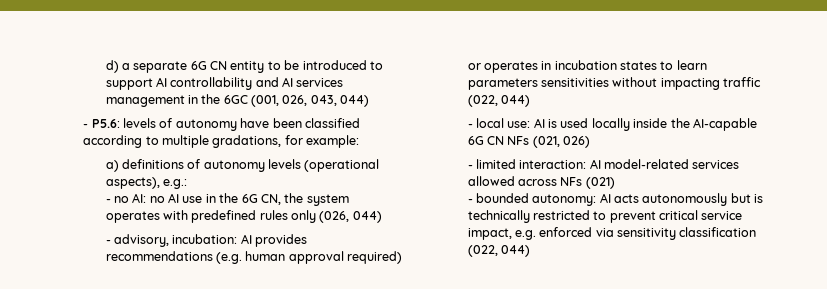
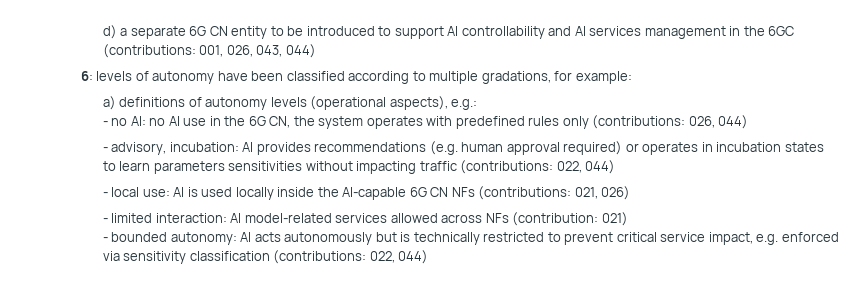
- d) a separate 6G CN entity to be introduced to support AI controllability and AI services management in the 6GC (001, 026, 043, 044)
+ d) a separate 6G CN entity to be introduced to support AI controllability and AI services management in the 6GC (contributions: 001, 026, 043, 044)
- - P5.6: levels of autonomy have been classified according to multiple gradations, for example:
+ 6: levels of autonomy have been classified according to multiple gradations, for example:
- - no AI: no AI use in the 6G CN, the system operates with predefined rules only (026, 044)
+ - no AI: no AI use in the 6G CN, the system operates with predefined rules only (contributions: 026, 044)
- - advisory, incubation: AI provides recommendations (e.g. human approval required) or operates in incubation states to learn parameters sensitivities without impacting traffic (022, 044)
+ - advisory, incubation: AI provides recommendations (e.g. human approval required) or operates in incubation states to learn parameters sensitivities without impacting traffic (contributions: 022, 044)
- - local use: AI is used locally inside the AI-capable 6G CN NFs (021, 026)
+ - local use: AI is used locally inside the AI-capable 6G CN NFs (contributions: 021, 026)
- - limited interaction: AI model-related services allowed across NFs (021)
+ - limited interaction: AI model-related services allowed across NFs (contribution: 021)
- - bounded autonomy: AI acts autonomously but is technically restricted to prevent critical service impact, e.g. enforced via sensitivity classification (022, 044)
+ - bounded autonomy: AI acts autonomously but is technically restricted to prevent critical service impact, e.g. enforced via sensitivity classification (contributions: 022, 044)

